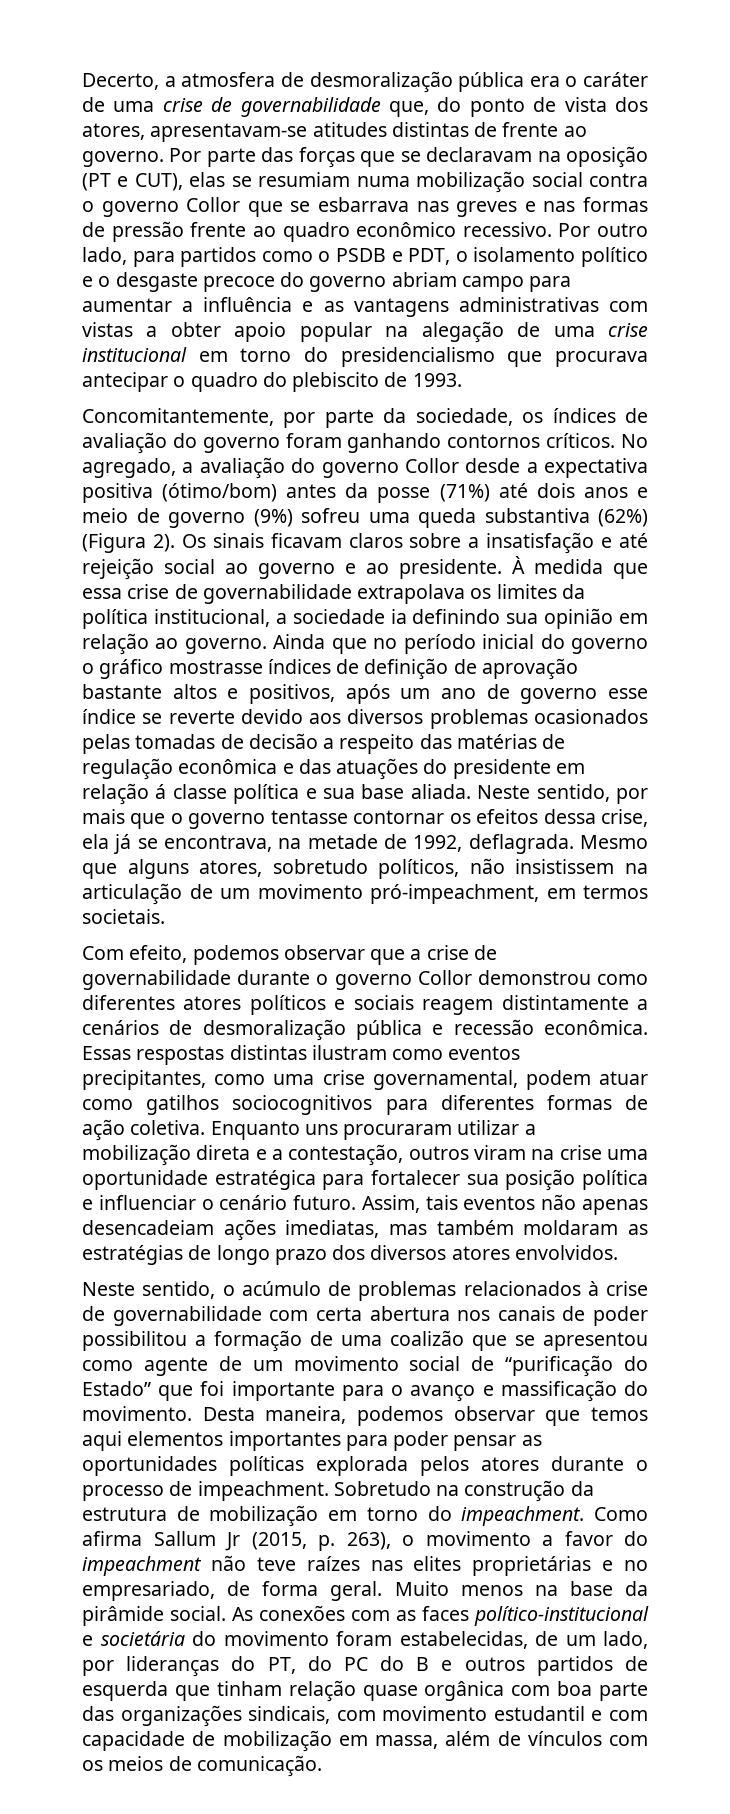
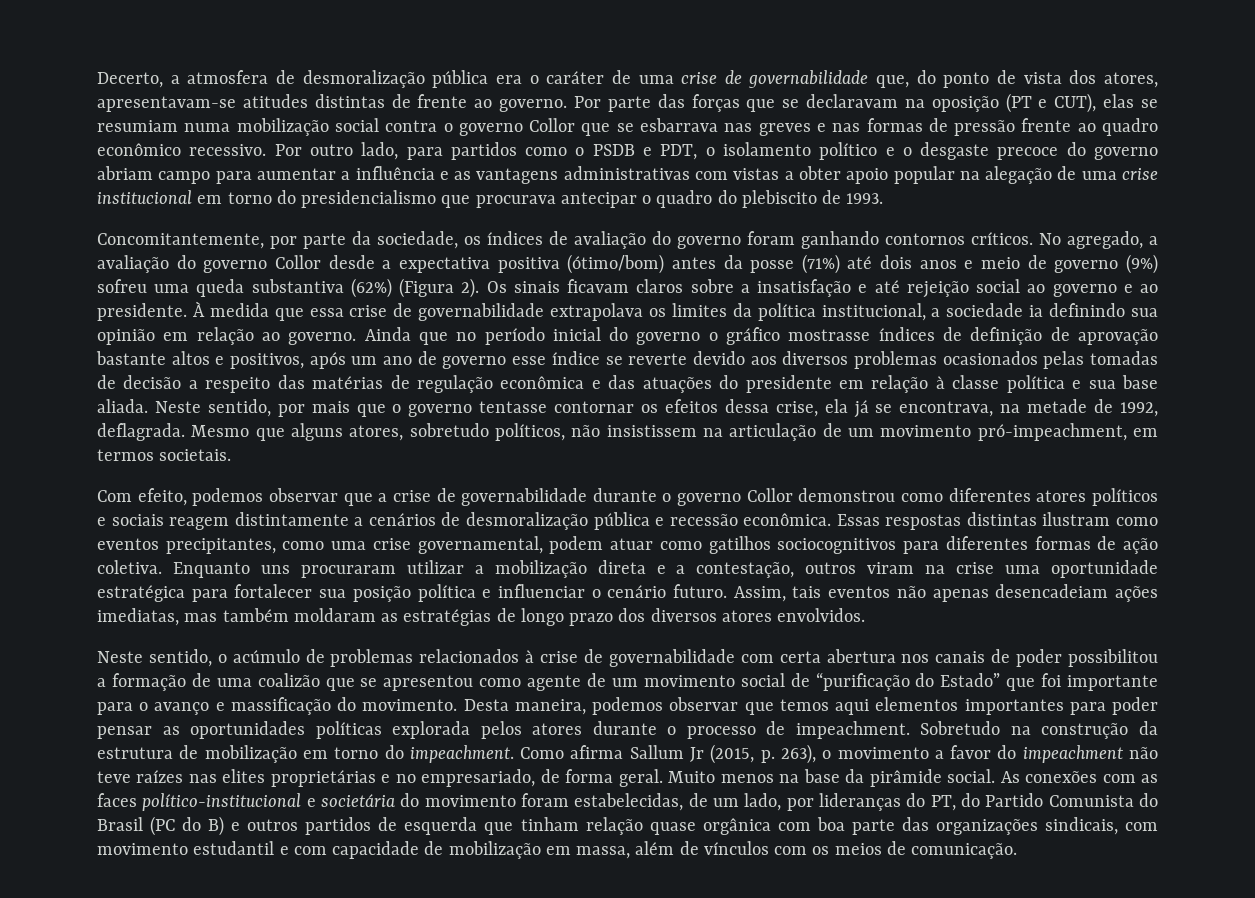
- Ainda que no período inicial do governo o gráfico mostrasse índices de definição de aprovação bastante altos e positivos, após um ano de governo esse índice se reverte devido aos diversos problemas ocasionados pelas tomadas de decisão a respeito das matérias de regulação econômica e das atuações do presidente em relação á classe política e sua base aliada.
+ Ainda que no período inicial do governo o gráfico mostrasse índices de definição de aprovação bastante altos e positivos, após um ano de governo esse índice se reverte devido aos diversos problemas ocasionados pelas tomadas de decisão a respeito das matérias de regulação econômica e das atuações do presidente em relação à classe política e sua base aliada.
- As conexões com as faces político-institucional e societária do movimento foram estabelecidas, de um lado, por lideranças do PT, do PC do B e outros partidos de esquerda que tinham relação quase orgânica com boa parte das organizações sindicais, com movimento estudantil e com capacidade de mobilização em massa, além de vínculos com os meios de comunicação.
+ As conexões com as faces político-institucional e societária do movimento foram estabelecidas, de um lado, por lideranças do PT, do Partido Comunista do Brasil (PC do B) e outros partidos de esquerda que tinham relação quase orgânica com boa parte das organizações sindicais, com movimento estudantil e com capacidade de mobilização em massa, além de vínculos com os meios de comunicação.

